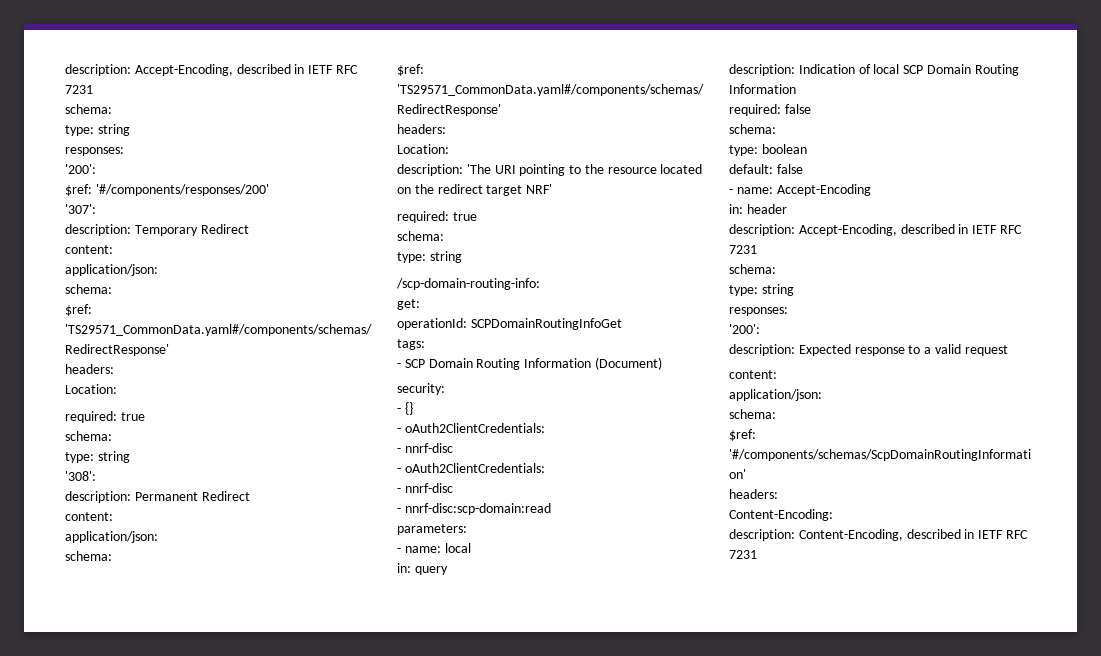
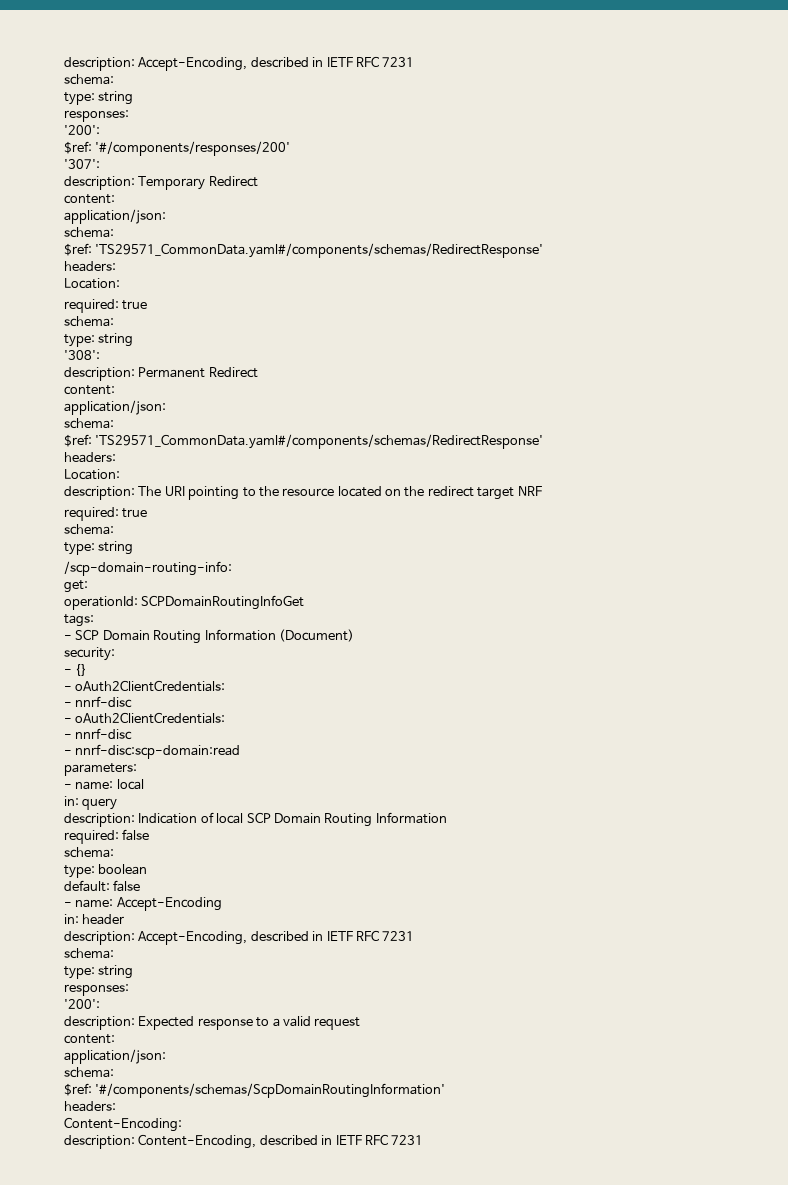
- description: 'The URI pointing to the resource located on the redirect target NRF'
+ description: The URI pointing to the resource located on the redirect target NRF

